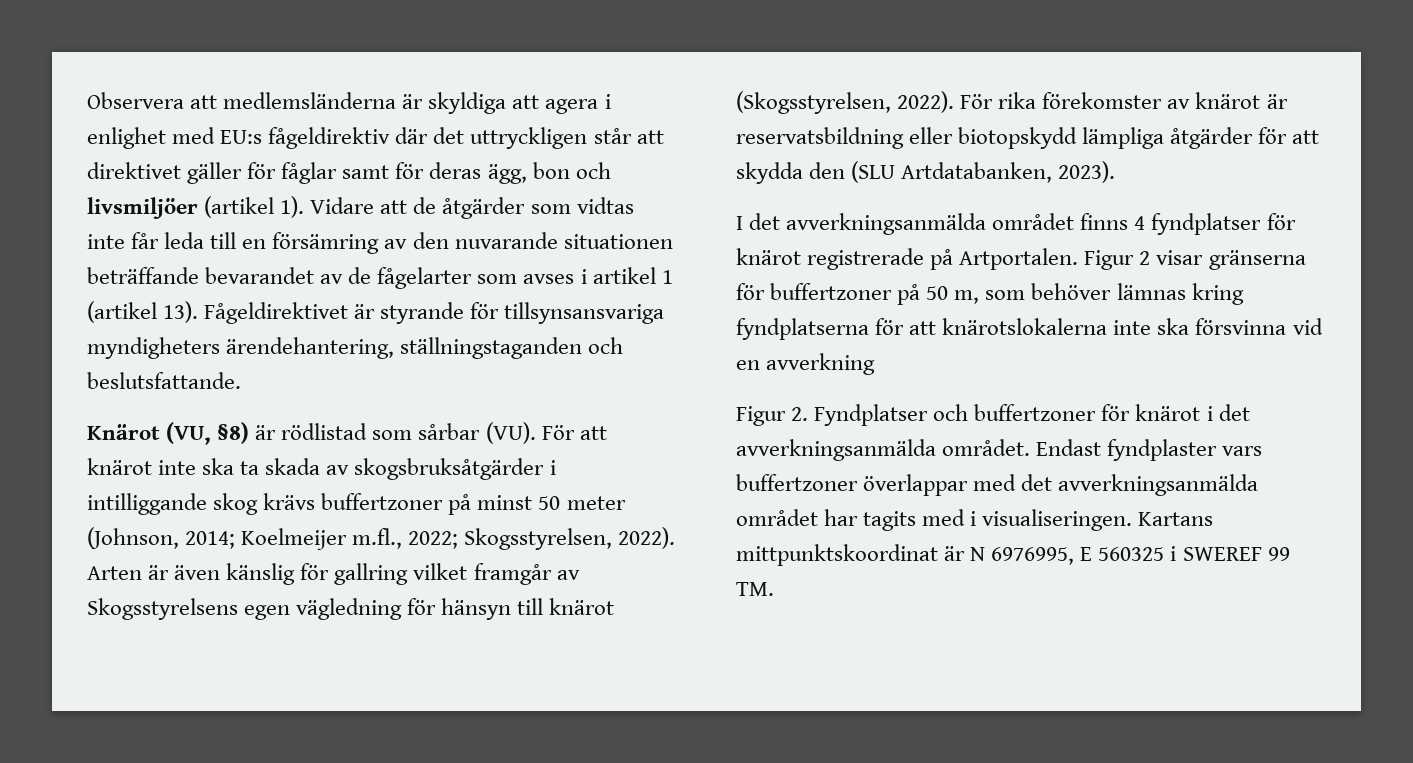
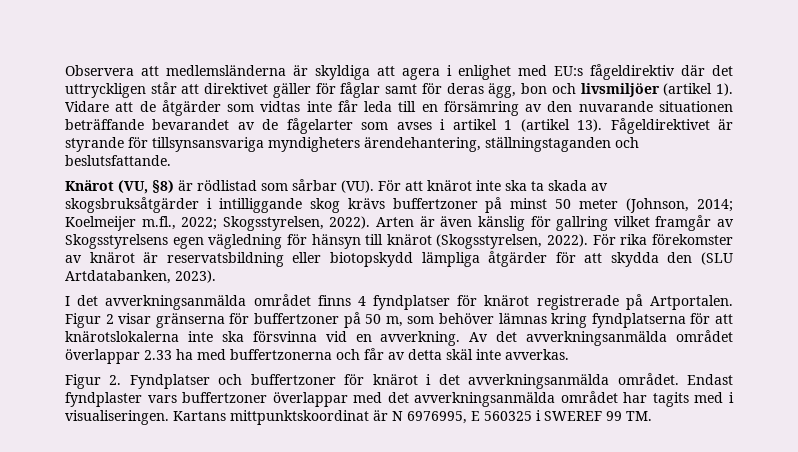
- Figur 2 visar gränserna för buffertzoner på 50 m, som behöver lämnas kring fyndplatserna för att knärotslokalerna inte ska försvinna vid en avverkning
+ Figur 2 visar gränserna för buffertzoner på 50 m, som behöver lämnas kring fyndplatserna för att knärotslokalerna inte ska försvinna vid en avverkning. Av det avverkningsanmälda området överlappar 2.33 ha med buffertzonerna och får av detta skäl inte avverkas.

